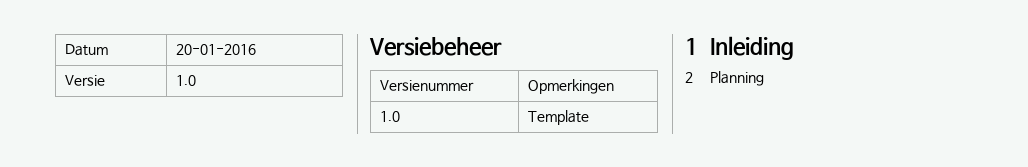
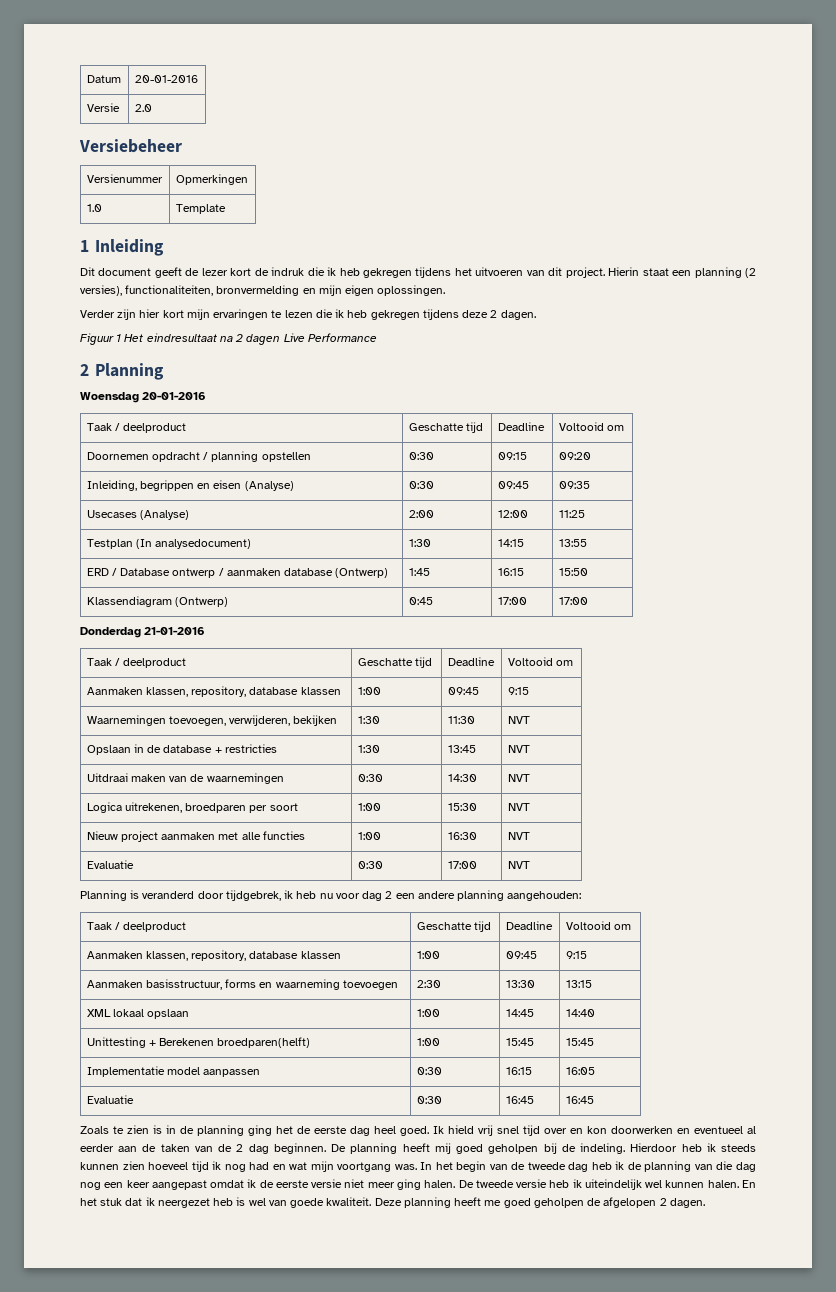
- Versie | 1.0
+ Versie | 2.0
+ Dit document geeft de lezer kort de indruk die ik heb gekregen tijdens het uitvoeren van dit project. Hierin staat een planning (2 versies), functionaliteiten, bronvermelding en mijn eigen oplossingen.
+ Verder zijn hier kort mijn ervaringen te lezen die ik heb gekregen tijdens deze 2 dagen.
+ Figuur 1 Het eindresultaat na 2 dagen Live Performance
  2 Planning
+ Woensdag 20-01-2016
+ Taak / deelproduct | Geschatte tijd | Deadline | Voltooid om
+ Doornemen opdracht / planning opstellen | 0:30 | 09:15 | 09:20
+ Inleiding, begrippen en eisen (Analyse) | 0:30 | 09:45 | 09:35
+ Usecases (Analyse) | 2:00 | 12:00 | 11:25
+ Testplan (In analysedocument) | 1:30 | 14:15 | 13:55
+ ERD / Database ontwerp / aanmaken database (Ontwerp) | 1:45 | 16:15 | 15:50
+ Klassendiagram (Ontwerp) | 0:45 | 17:00 | 17:00
+ Donderdag 21-01-2016
+ Taak / deelproduct | Geschatte tijd | Deadline | Voltooid om
+ Aanmaken klassen, repository, database klassen | 1:00 | 09:45 | 9:15
+ Waarnemingen toevoegen, verwijderen, bekijken | 1:30 | 11:30 | NVT
+ Opslaan in de database + restricties | 1:30 | 13:45 | NVT
+ Uitdraai maken van de waarnemingen | 0:30 | 14:30 | NVT
+ Logica uitrekenen, broedparen per soort | 1:00 | 15:30 | NVT
+ Nieuw project aanmaken met alle functies | 1:00 | 16:30 | NVT
+ Evaluatie | 0:30 | 17:00 | NVT
+ Planning is veranderd door tijdgebrek, ik heb nu voor dag 2 een andere planning aangehouden:
+ Taak / deelproduct | Geschatte tijd | Deadline | Voltooid om
+ Aanmaken klassen, repository, database klassen | 1:00 | 09:45 | 9:15
+ Aanmaken basisstructuur, forms en waarneming toevoegen | 2:30 | 13:30 | 13:15
+ XML lokaal opslaan | 1:00 | 14:45 | 14:40
+ Unittesting + Berekenen broedparen(helft) | 1:00 | 15:45 | 15:45
+ Implementatie model aanpassen | 0:30 | 16:15 | 16:05
+ Evaluatie | 0:30 | 16:45 | 16:45
+ Zoals te zien is in de planning ging het de eerste dag heel goed. Ik hield vrij snel tijd over en kon doorwerken en eventueel al eerder aan de taken van de 2 dag beginnen. De planning heeft mij goed geholpen bij de indeling. Hierdoor heb ik steeds kunnen zien hoeveel tijd ik nog had en wat mijn voortgang was. In het begin van de tweede dag heb ik de planning van die dag nog een keer aangepast omdat ik de eerste versie niet meer ging halen. De tweede versie heb ik uiteindelijk wel kunnen halen. En het stuk dat ik neergezet heb is wel van goede kwaliteit. Deze planning heeft me goed geholpen de afgelopen 2 dagen.

